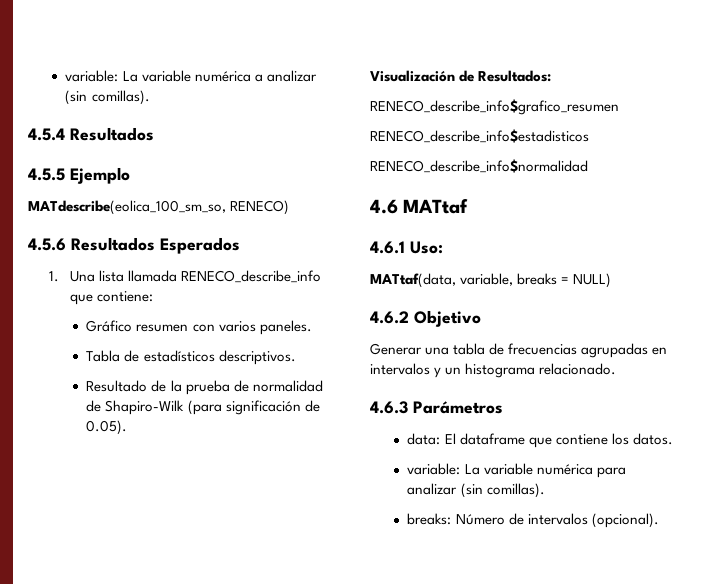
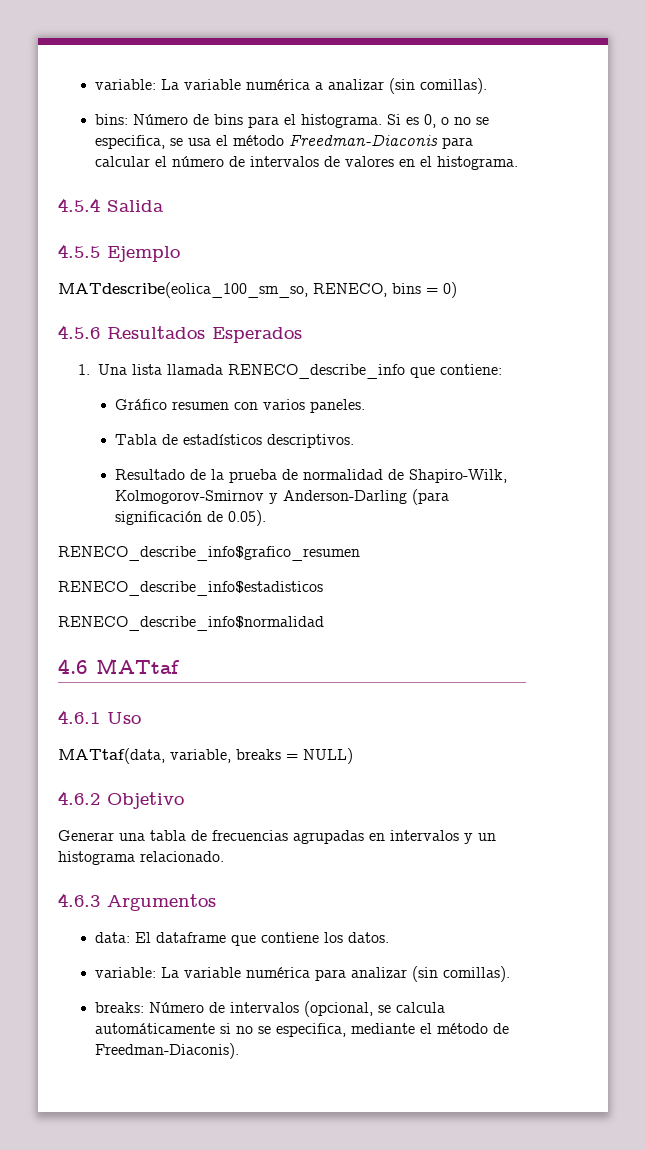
+ bins: Número de bins para el histograma. Si es 0, o no se especifica, se usa el método Freedman-Diaconis para calcular el número de intervalos de valores en el histograma.
- 4.5.4 Resultados
+ 4.5.4 Salida
- MATdescribe(eolica_100_sm_so, RENECO)
+ MATdescribe(eolica_100_sm_so, RENECO, bins = 0)
- Resultado de la prueba de normalidad de Shapiro-Wilk (para significación de 0.05).
+ Resultado de la prueba de normalidad de Shapiro-Wilk, Kolmogorov-Smirnov y Anderson-Darling (para significación de 0.05).
- Visualización de Resultados:
- 4.6.1 Uso:
+ 4.6.1 Uso
- 4.6.3 Parámetros
+ 4.6.3 Argumentos
- breaks: Número de intervalos (opcional).
+ breaks: Número de intervalos (opcional, se calcula automáticamente si no se especifica, mediante el método de Freedman-Diaconis).

